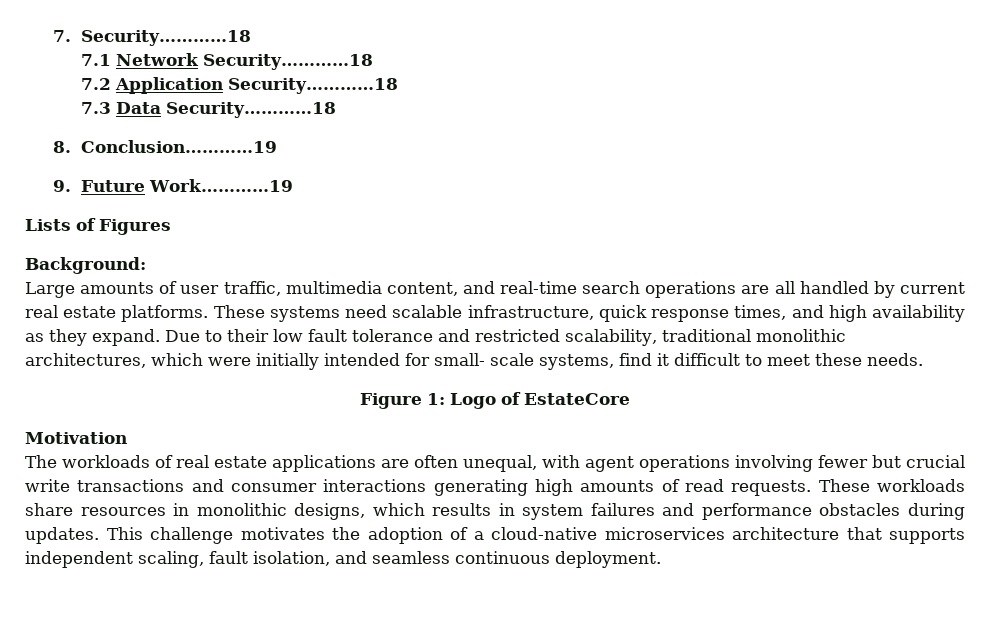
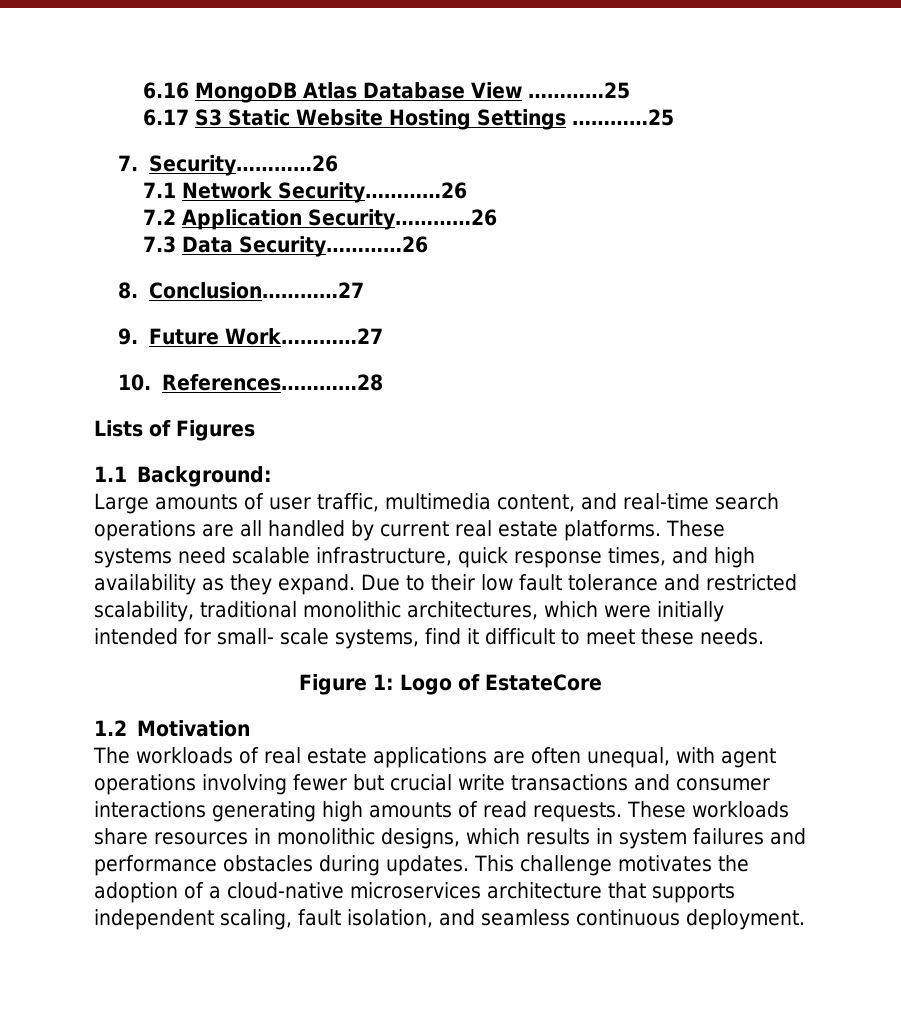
- 7. Security…………18
+ 6.16 MongoDB Atlas Database View …………25
+ 6.17 S3 Static Website Hosting Settings …………25
+ 7. Security…………26
- 7.1 Network Security…………18
+ 7.1 Network Security…………26
- 7.2 Application Security…………18
+ 7.2 Application Security…………26
- 7.3 Data Security…………18
+ 7.3 Data Security…………26
- 8. Conclusion…………19
+ 8. Conclusion…………27
- 9. Future Work…………19
+ 9. Future Work…………27
+ 10. References…………28
- Background:
+ 1.1 Background:
- Motivation
+ 1.2 Motivation

